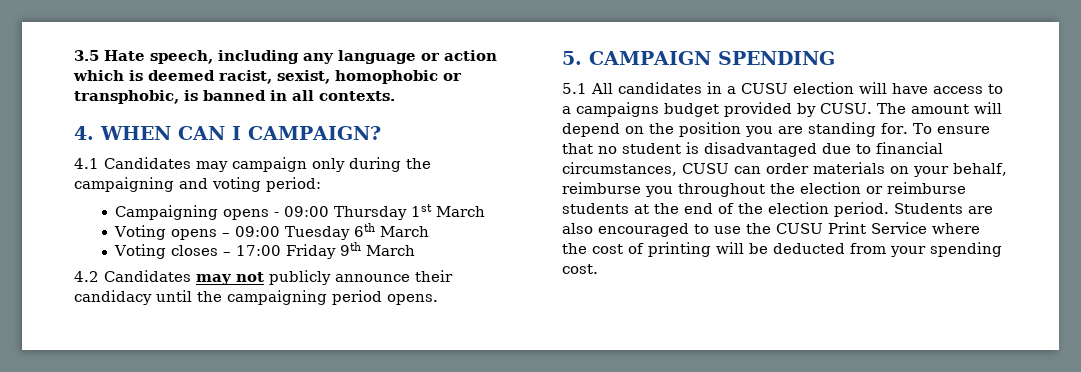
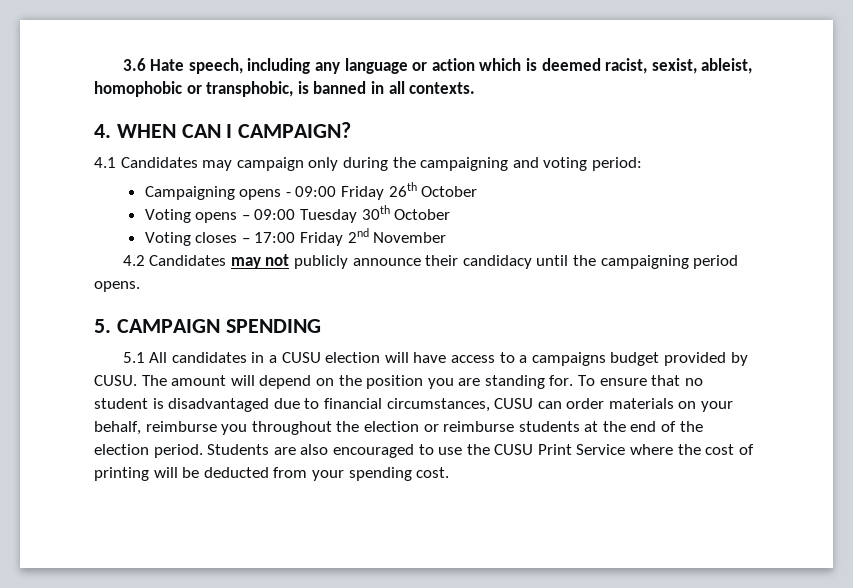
- 3.5 Hate speech, including any language or action which is deemed racist, sexist, homophobic or transphobic, is banned in all contexts.
+ 3.6 Hate speech, including any language or action which is deemed racist, sexist, ableist, homophobic or transphobic, is banned in all contexts.
- Campaigning opens - 09:00 Thursday 1st March
+ Campaigning opens - 09:00 Friday 26th October
- Voting opens – 09:00 Tuesday 6th March
+ Voting opens – 09:00 Tuesday 30th October
- Voting closes – 17:00 Friday 9th March
+ Voting closes – 17:00 Friday 2nd November

